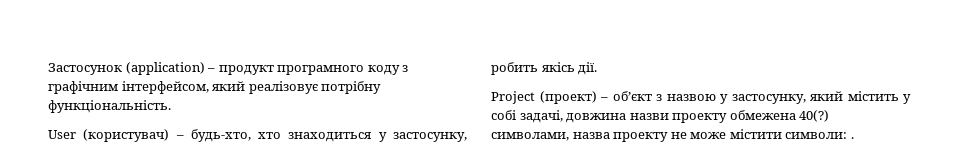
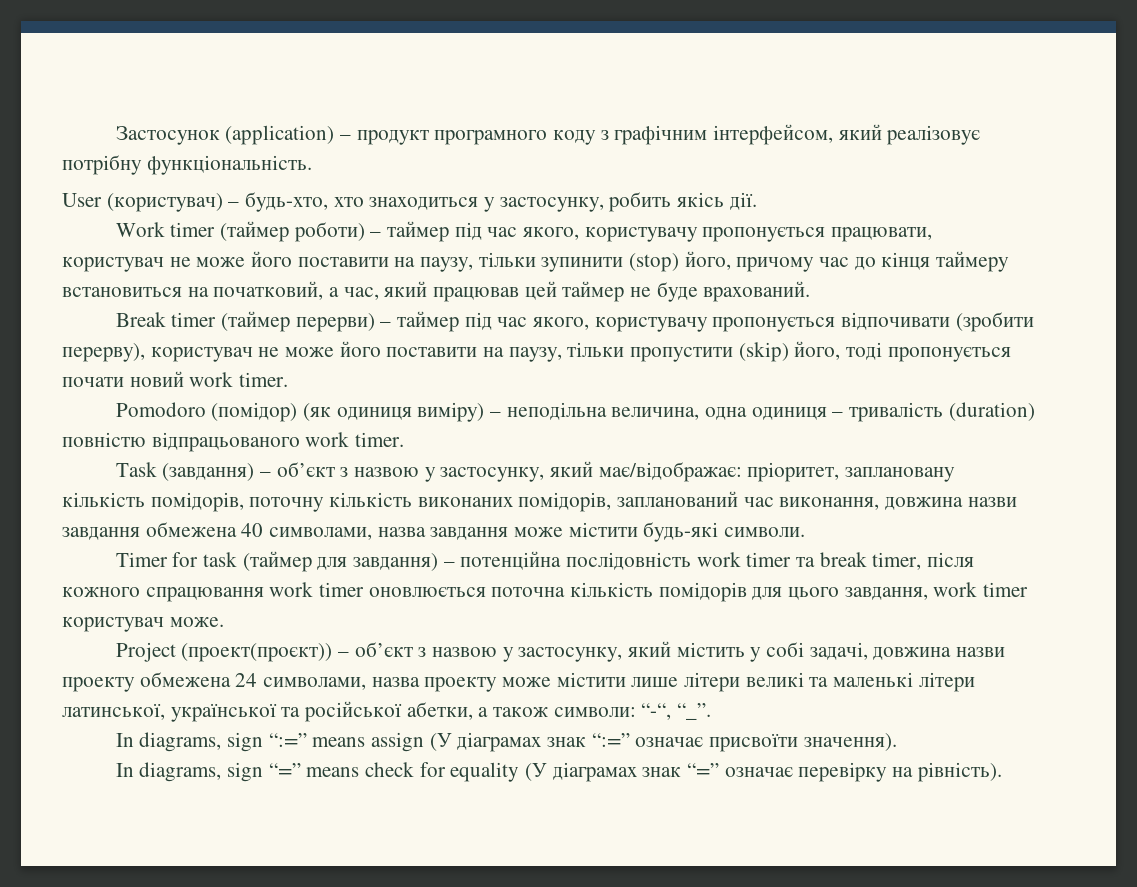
+ Work timer (таймер роботи) – таймер під час якого, користувачу пропонується працювати, користувач не може його поставити на паузу, тільки зупинити (stop) його, причому час до кінця таймеру встановиться на початковий, а час, який працював цей таймер не буде врахований.
+ Break timer (таймер перерви) – таймер під час якого, користувачу пропонується відпочивати (зробити перерву), користувач не може його поставити на паузу, тільки пропустити (skip) його, тоді пропонується почати новий work timer.
+ Pomodoro (помідор) (як одиниця виміру) – неподільна величина, одна одиниця – тривалість (duration) повністю відпрацьованого work timer.
+ Task (завдання) – об’єкт з назвою у застосунку, який має/відображає: пріоритет, заплановану кількість помідорів, поточну кількість виконаних помідорів, запланований час виконання, довжина назви завдання обмежена 40 символами, назва завдання може містити будь-які символи.
+ Timer for task (таймер для завдання) – потенційна послідовність work timer та break timer, після кожного спрацювання work timer оновлюється поточна кількість помідорів для цього завдання, work timer користувач може.
- Project (проект) – об’єкт з назвою у застосунку, який містить у собі задачі, довжина назви проекту обмежена 40(?) символами, назва проекту не може містити символи: .
+ Project (проект(проєкт)) – об’єкт з назвою у застосунку, який містить у собі задачі, довжина назви проекту обмежена 24 символами, назва проекту може містити лише літери великі та маленькі літери латинської, української та російської абетки, а також символи: “-“, “_”.
+ In diagrams, sign “:=” means assign (У діаграмах знак “:=” означає присвоїти значення).
+ In diagrams, sign “=” means check for equality (У діаграмах знак “=” означає перевірку на рівність).

